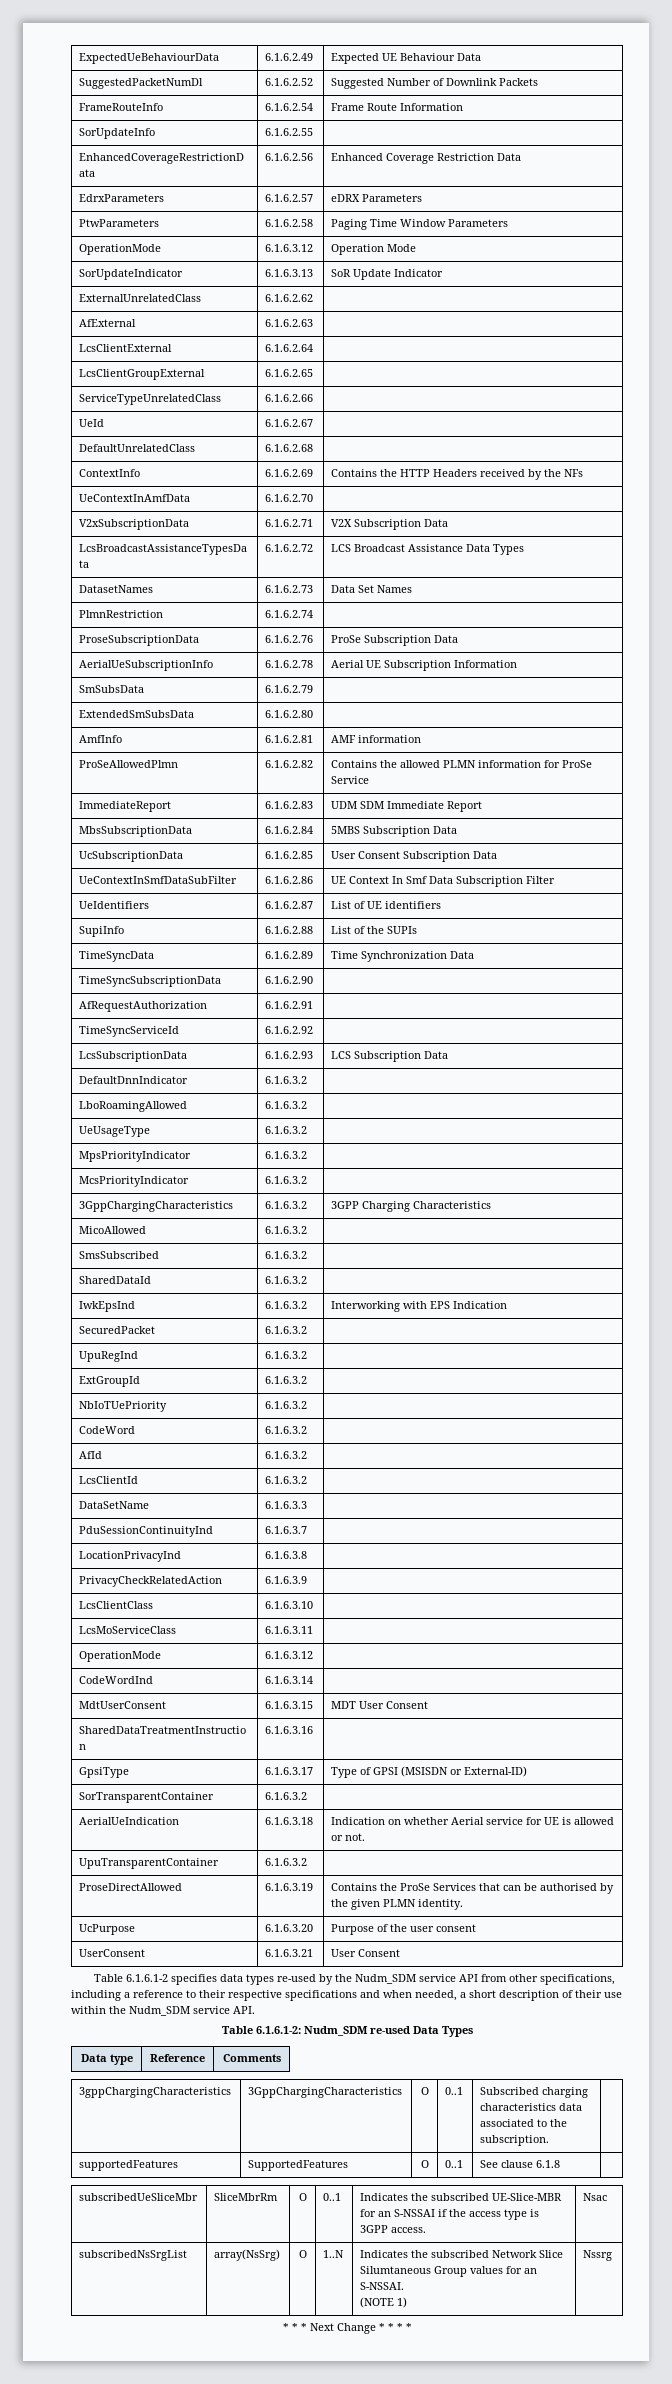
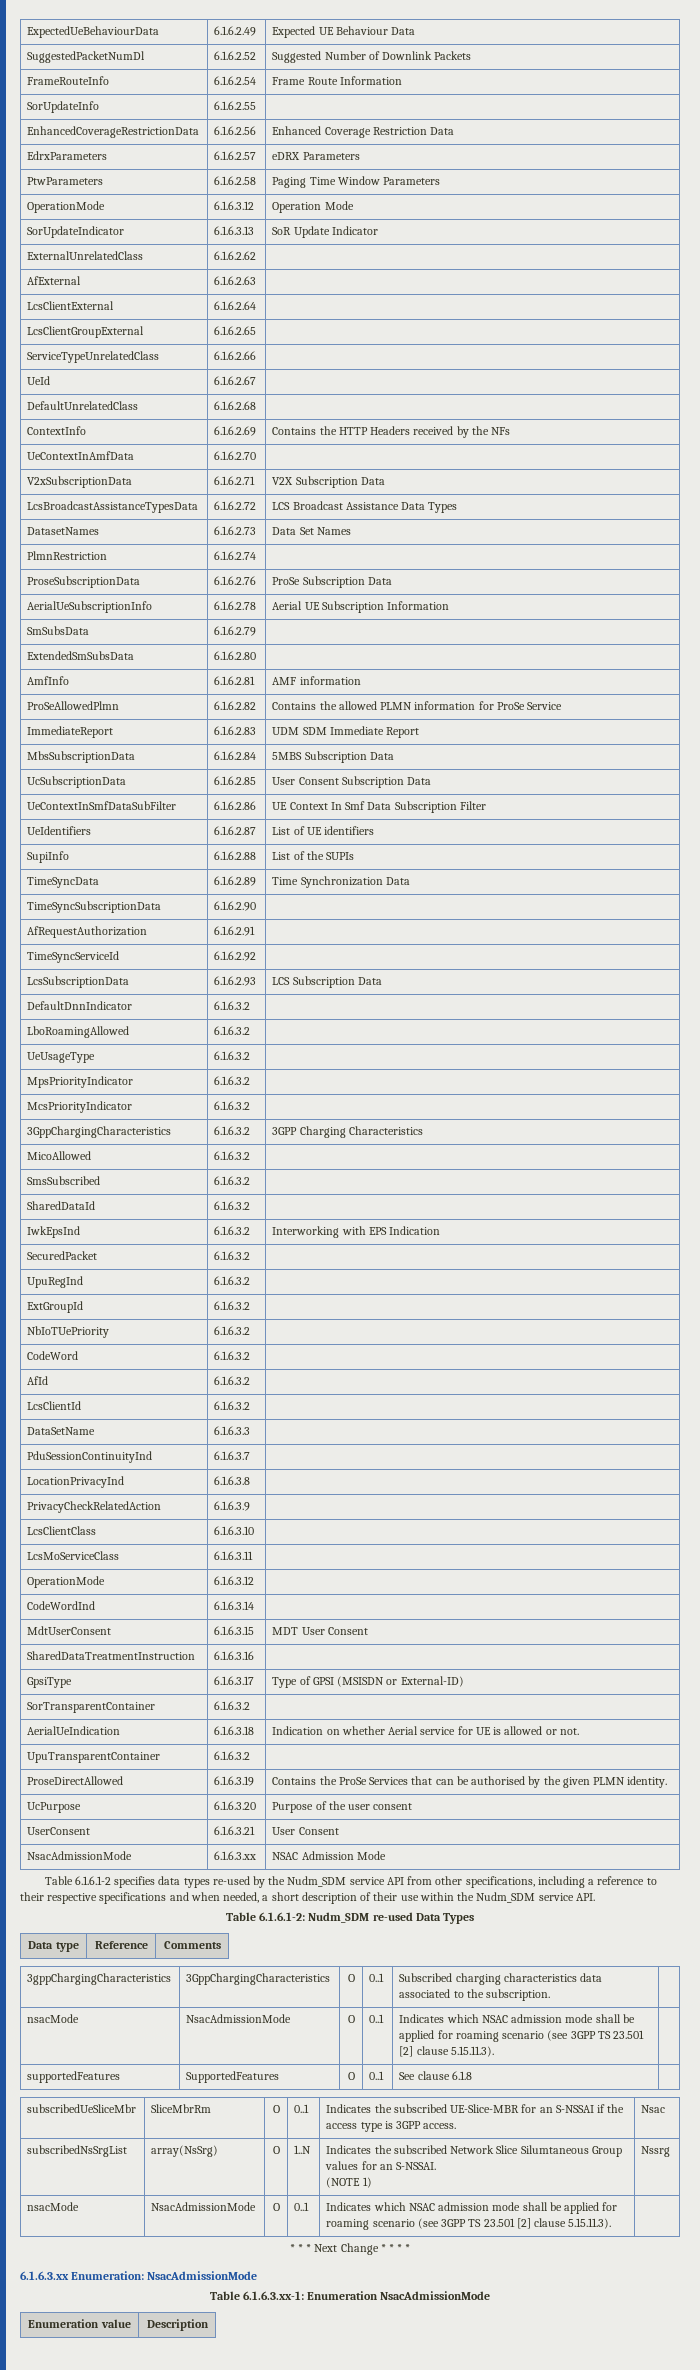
+ NsacAdmissionMode | 6.1.6.3.xx | NSAC Admission Mode
  3gppChargingCharacteristics | 3GppChargingCharacteristics | O | 0..1 | Subscribed charging characteristics data associated to the subscription. |
+ nsacMode | NsacAdmissionMode | O | 0..1 | Indicates which NSAC admission mode shall be applied for roaming scenario (see 3GPP TS 23.501 [2] clause 5.15.11.3). |
  subscribedNsSrgList | array(NsSrg) | O | 1..N | Indicates the subscribed Network Slice Silumtaneous Group values for an S-NSSAI.
  (NOTE 1) | Nssrg
+ nsacMode | NsacAdmissionMode | O | 0..1 | Indicates which NSAC admission mode shall be applied for roaming scenario (see 3GPP TS 23.501 [2] clause 5.15.11.3). |
+ 6.1.6.3.xx Enumeration: NsacAdmissionMode
+ Table 6.1.6.3.xx-1: Enumeration NsacAdmissionMode
+ Enumeration value | Description

